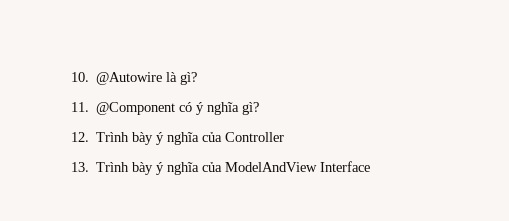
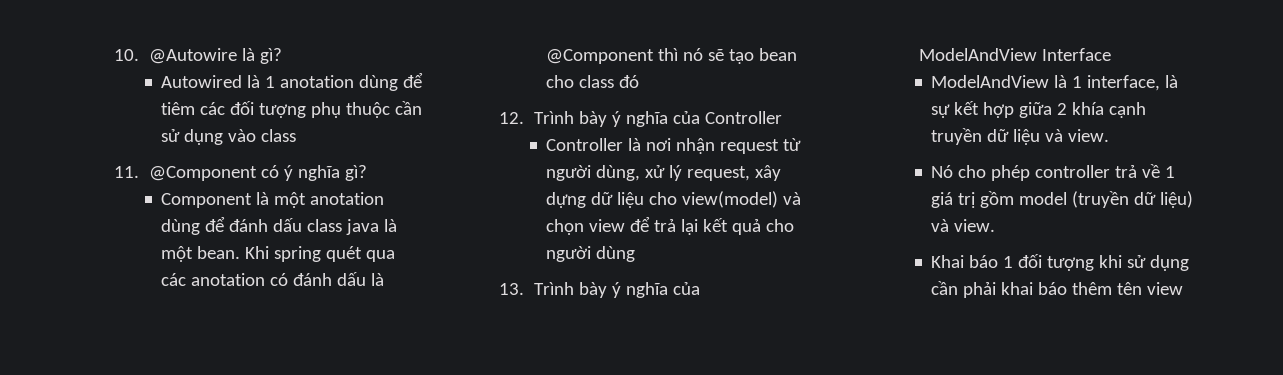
+ Autowired là 1 anotation dùng để tiêm các đối tượng phụ thuộc cần sử dụng vào class
+ Component là một anotation dùng để đánh dấu class java là một bean. Khi spring quét qua các anotation có đánh dấu là @Component thì nó sẽ tạo bean cho class đó
+ Controller là nơi nhận request từ người dùng, xử lý request, xây dựng dữ liệu cho view(model) và chọn view để trả lại kết quả cho người dùng
+ ModelAndView là 1 interface, là sự kết hợp giữa 2 khía cạnh truyền dữ liệu và view.
+ Nó cho phép controller trả về 1 giá trị gồm model (truyền dữ liệu) và view.
+ Khai báo 1 đối tượng khi sử dụng cần phải khai báo thêm tên view

